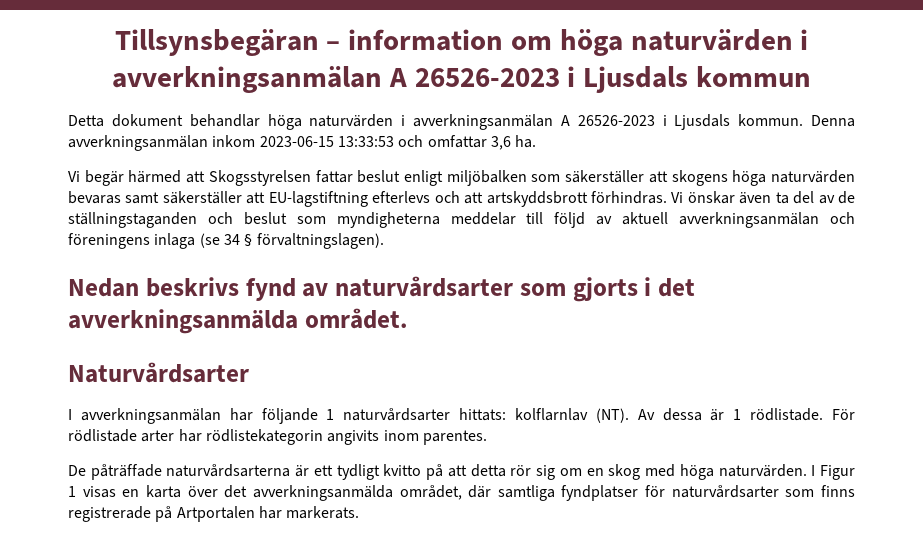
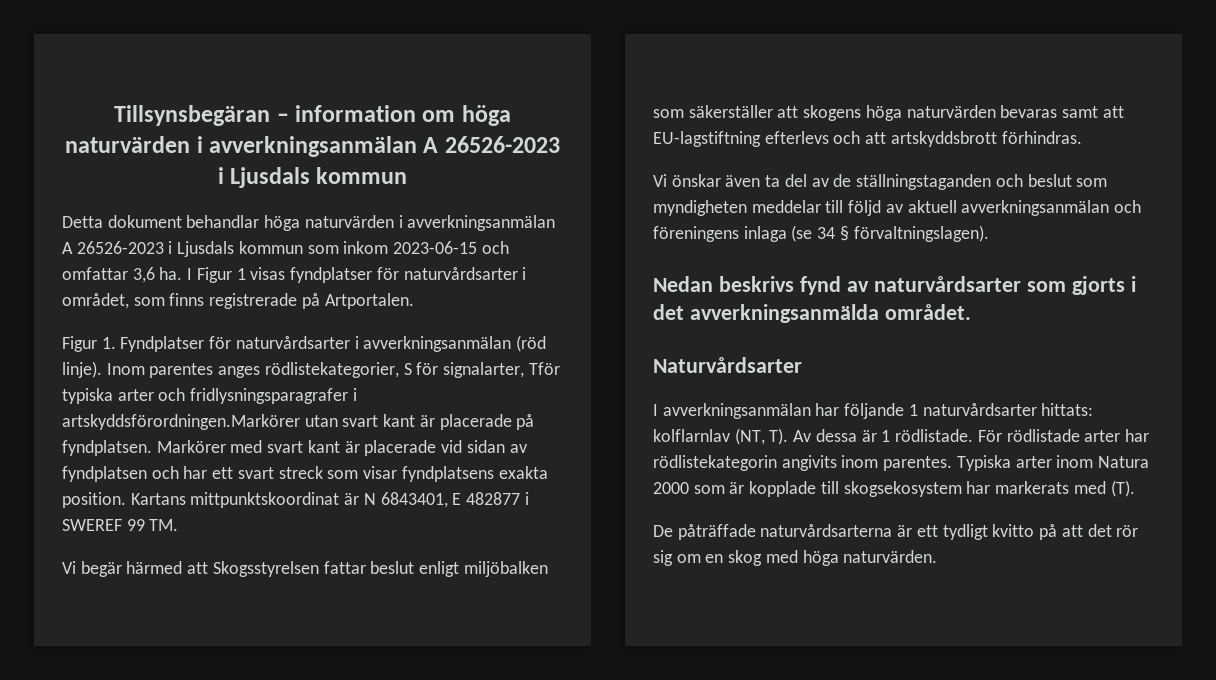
- Detta dokument behandlar höga naturvärden i avverkningsanmälan A 26526-2023 i Ljusdals kommun. Denna avverkningsanmälan inkom 2023-06-15 13:33:53 och omfattar 3,6 ha.
+ Detta dokument behandlar höga naturvärden i avverkningsanmälan A 26526-2023 i Ljusdals kommun som inkom 2023-06-15 och omfattar 3,6 ha. I Figur 1 visas fyndplatser för naturvårdsarter i området, som finns registrerade på Artportalen.
+ Figur 1. Fyndplatser för naturvårdsarter i avverkningsanmälan (röd linje). Inom parentes anges rödlistekategorier, S för signalarter, Tför typiska arter och fridlysningsparagrafer i artskyddsförordningen.Markörer utan svart kant är placerade på fyndplatsen. Markörer med svart kant är placerade vid sidan av fyndplatsen och har ett svart streck som visar fyndplatsens exakta position. Kartans mittpunktskoordinat är N 6843401, E 482877 i SWEREF 99 TM.
- Vi begär härmed att Skogsstyrelsen fattar beslut enligt miljöbalken som säkerställer att skogens höga naturvärden bevaras samt säkerställer att EU-lagstiftning efterlevs och att artskyddsbrott förhindras. Vi önskar även ta del av de ställningstaganden och beslut som myndigheterna meddelar till följd av aktuell avverkningsanmälan och föreningens inlaga (se 34 § förvaltningslagen).
+ Vi begär härmed att Skogsstyrelsen fattar beslut enligt miljöbalken som säkerställer att skogens höga naturvärden bevaras samt att EU-lagstiftning efterlevs och att artskyddsbrott förhindras.
+ Vi önskar även ta del av de ställningstaganden och beslut som myndigheten meddelar till följd av aktuell avverkningsanmälan och föreningens inlaga (se 34 § förvaltningslagen).
- I avverkningsanmälan har följande 1 naturvårdsarter hittats: kolflarnlav (NT). Av dessa är 1 rödlistade.
+ I avverkningsanmälan har följande 1 naturvårdsarter hittats: kolflarnlav (NT, T). Av dessa är 1 rödlistade.
+ Typiska arter inom Natura 2000 som är kopplade till skogsekosystem har markerats med (T).
- De påträffade naturvårdsarterna är ett tydligt kvitto på att detta rör sig om en skog med höga naturvärden. I Figur 1 visas en karta över det avverkningsanmälda området, där samtliga fyndplatser för naturvårdsarter som finns registrerade på Artportalen har markerats.
+ De påträffade naturvårdsarterna är ett tydligt kvitto på att det rör sig om en skog med höga naturvärden.

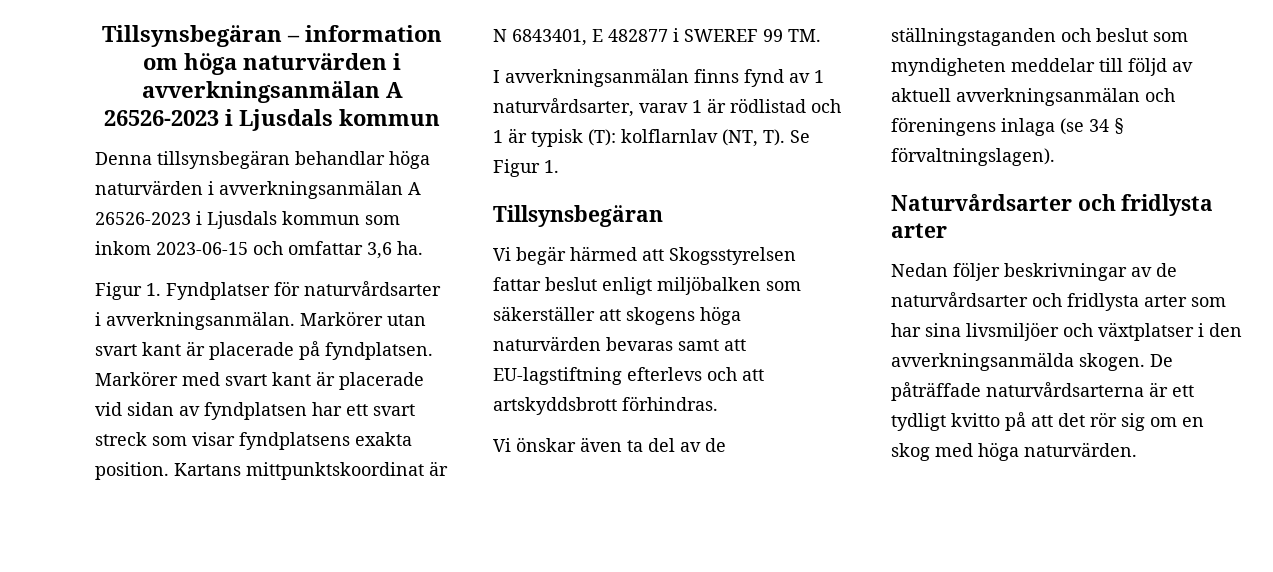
- Detta dokument behandlar höga naturvärden i avverkningsanmälan A 26526-2023 i Ljusdals kommun som inkom 2023-06-15 och omfattar 3,6 ha. I Figur 1 visas fyndplatser för naturvårdsarter i området, som finns registrerade på Artportalen.
+ Denna tillsynsbegäran behandlar höga naturvärden i avverkningsanmälan A 26526-2023 i Ljusdals kommun som inkom 2023-06-15 och omfattar 3,6 ha.
- Figur 1. Fyndplatser för naturvårdsarter i avverkningsanmälan (röd linje). Inom parentes anges rödlistekategorier, S för signalarter, Tför typiska arter och fridlysningsparagrafer i artskyddsförordningen.Markörer utan svart kant är placerade på fyndplatsen.
+ Figur 1. Fyndplatser för naturvårdsarter i avverkningsanmälan. Markörer utan svart kant är placerade på fyndplatsen.
- Markörer med svart kant är placerade vid sidan av fyndplatsen och har ett svart streck som visar fyndplatsens exakta position.
+ Markörer med svart kant är placerade vid sidan av fyndplatsen har ett svart streck som visar fyndplatsens exakta position.
+ I avverkningsanmälan finns fynd av 1 naturvårdsarter, varav 1 är rödlistad och 1 är typisk (T): kolflarnlav (NT, T). Se Figur 1.
+ Tillsynsbegäran
- Nedan beskrivs fynd av naturvårdsarter som gjorts i det avverkningsanmälda området.
- Naturvårdsarter
- I avverkningsanmälan har följande 1 naturvårdsarter hittats: kolflarnlav (NT, T). Av dessa är 1 rödlistade. För rödlistade arter har rödlistekategorin angivits inom parentes. Typiska arter inom Natura 2000 som är kopplade till skogsekosystem har markerats med (T).
- De påträffade naturvårdsarterna är ett tydligt kvitto på att det rör sig om en skog med höga naturvärden.
+ Naturvårdsarter och fridlysta arter
+ Nedan följer beskrivningar av de naturvårdsarter och fridlysta arter som har sina livsmiljöer och växtplatser i den avverkningsanmälda skogen. De påträffade naturvårdsarterna är ett tydligt kvitto på att det rör sig om en skog med höga naturvärden.

